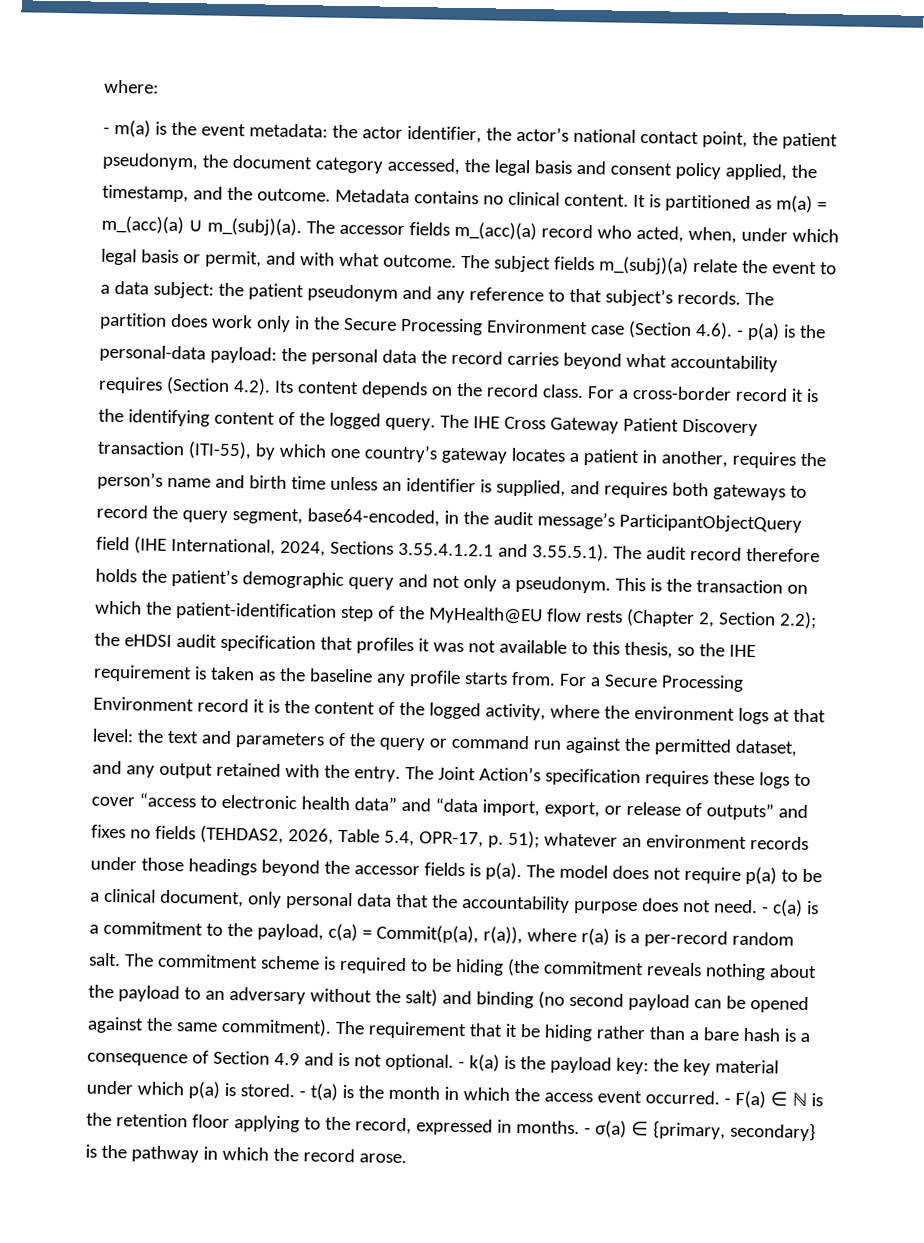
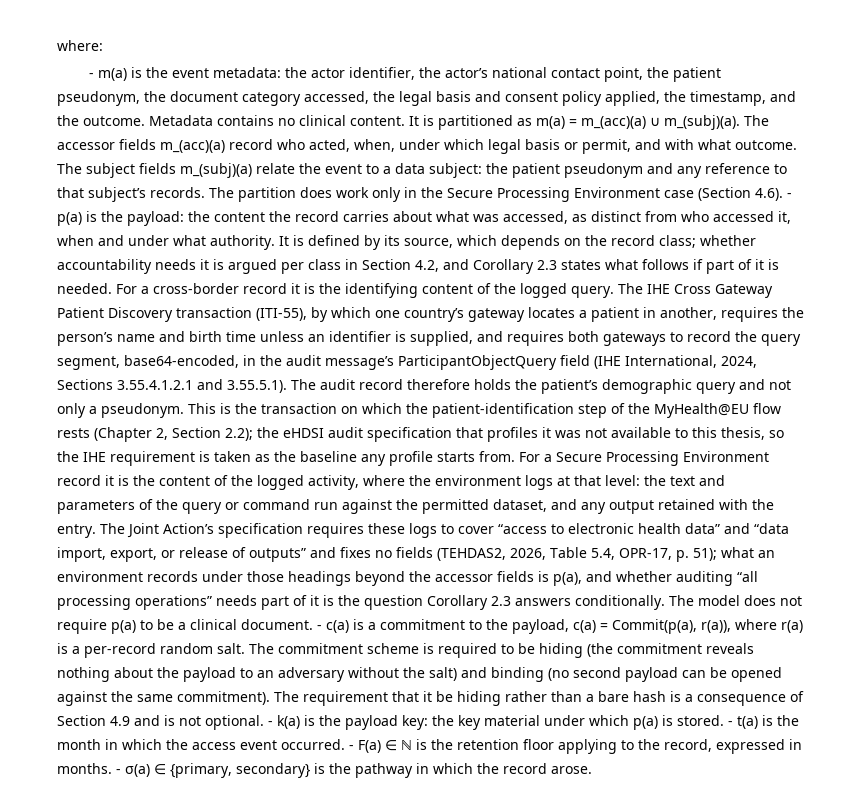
- The partition does work only in the Secure Processing Environment case (Section 4.6). - p(a) is the personal-data payload: the personal data the record carries beyond what accountability requires (Section 4.2). Its content depends on the record class.
+ The partition does work only in the Secure Processing Environment case (Section 4.6). - p(a) is the payload: the content the record carries about what was accessed, as distinct from who accessed it, when and under what authority. It is defined by its source, which depends on the record class; whether accountability needs it is argued per class in Section 4.2, and Corollary 2.3 states what follows if part of it is needed.
- The Joint Action’s specification requires these logs to cover “access to electronic health data” and “data import, export, or release of outputs” and fixes no fields (TEHDAS2, 2026, Table 5.4, OPR-17, p. 51); whatever an environment records under those headings beyond the accessor fields is p(a).
+ The Joint Action’s specification requires these logs to cover “access to electronic health data” and “data import, export, or release of outputs” and fixes no fields (TEHDAS2, 2026, Table 5.4, OPR-17, p. 51); what an environment records under those headings beyond the accessor fields is p(a), and whether auditing “all processing operations” needs part of it is the question Corollary 2.3 answers conditionally.
- The model does not require p(a) to be a clinical document, only personal data that the accountability purpose does not need.
+ The model does not require p(a) to be a clinical document.

